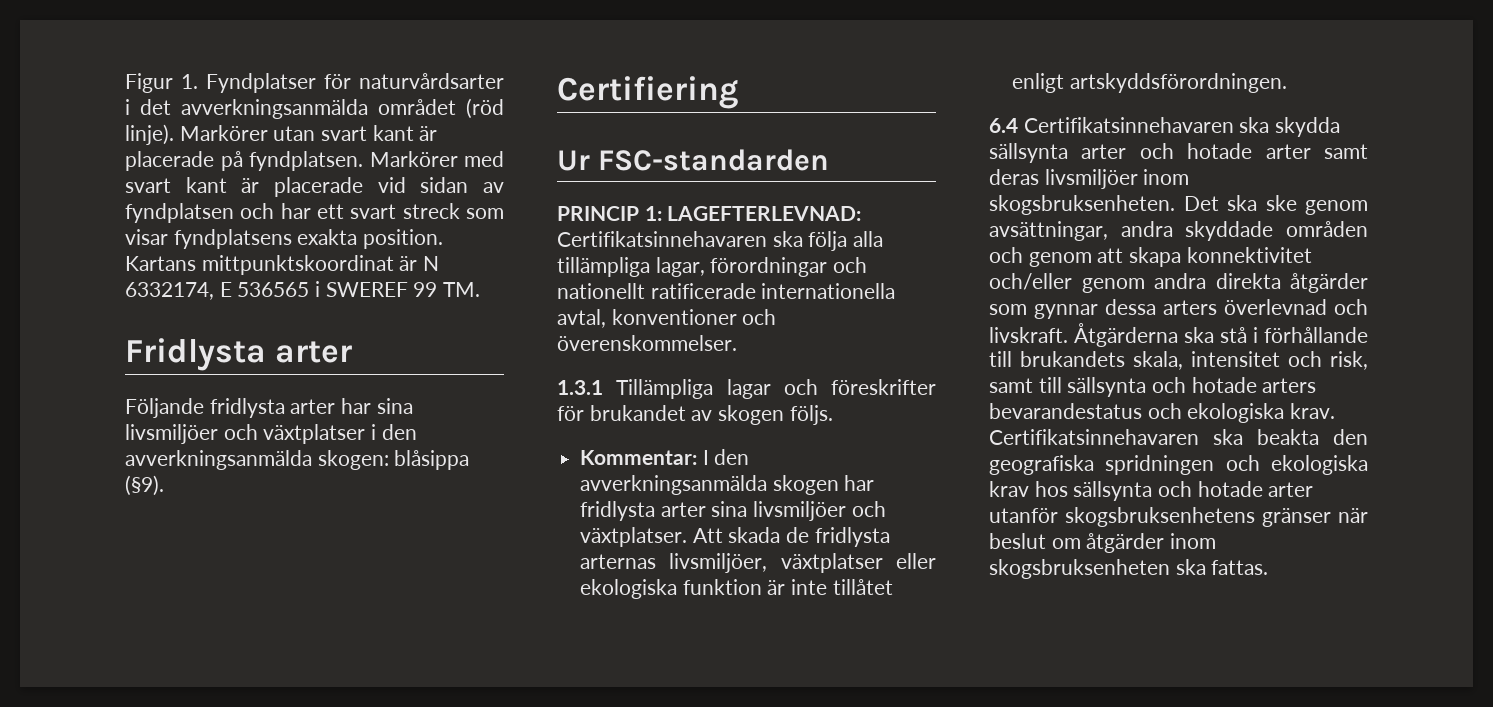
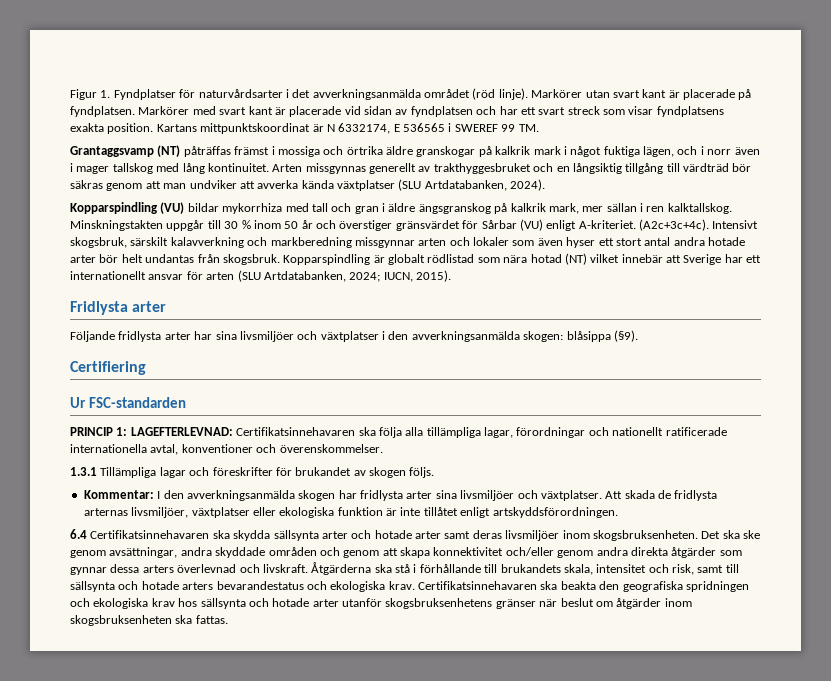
+ Grantaggsvamp (NT) påträffas främst i mossiga och örtrika äldre granskogar på kalkrik mark i något fuktiga lägen, och i norr även i mager tallskog med lång kontinuitet. Arten missgynnas generellt av trakthyggesbruket och en långsiktig tillgång till värdträd bör säkras genom att man undviker att avverka kända växtplatser (SLU Artdatabanken, 2024).
+ Kopparspindling (VU) bildar mykorrhiza med tall och gran i äldre ängsgranskog på kalkrik mark, mer sällan i ren kalktallskog. Minskningstakten uppgår till 30 % inom 50 år och överstiger gränsvärdet för Sårbar (VU) enligt A-kriteriet. (A2c+3c+4c). Intensivt skogsbruk, särskilt kalavverkning och markberedning missgynnar arten och lokaler som även hyser ett stort antal andra hotade arter bör helt undantas från skogsbruk. Kopparspindling är globalt rödlistad som nära hotad (NT) vilket innebär att Sverige har ett internationellt ansvar för arten (SLU Artdatabanken, 2024; IUCN, 2015).

